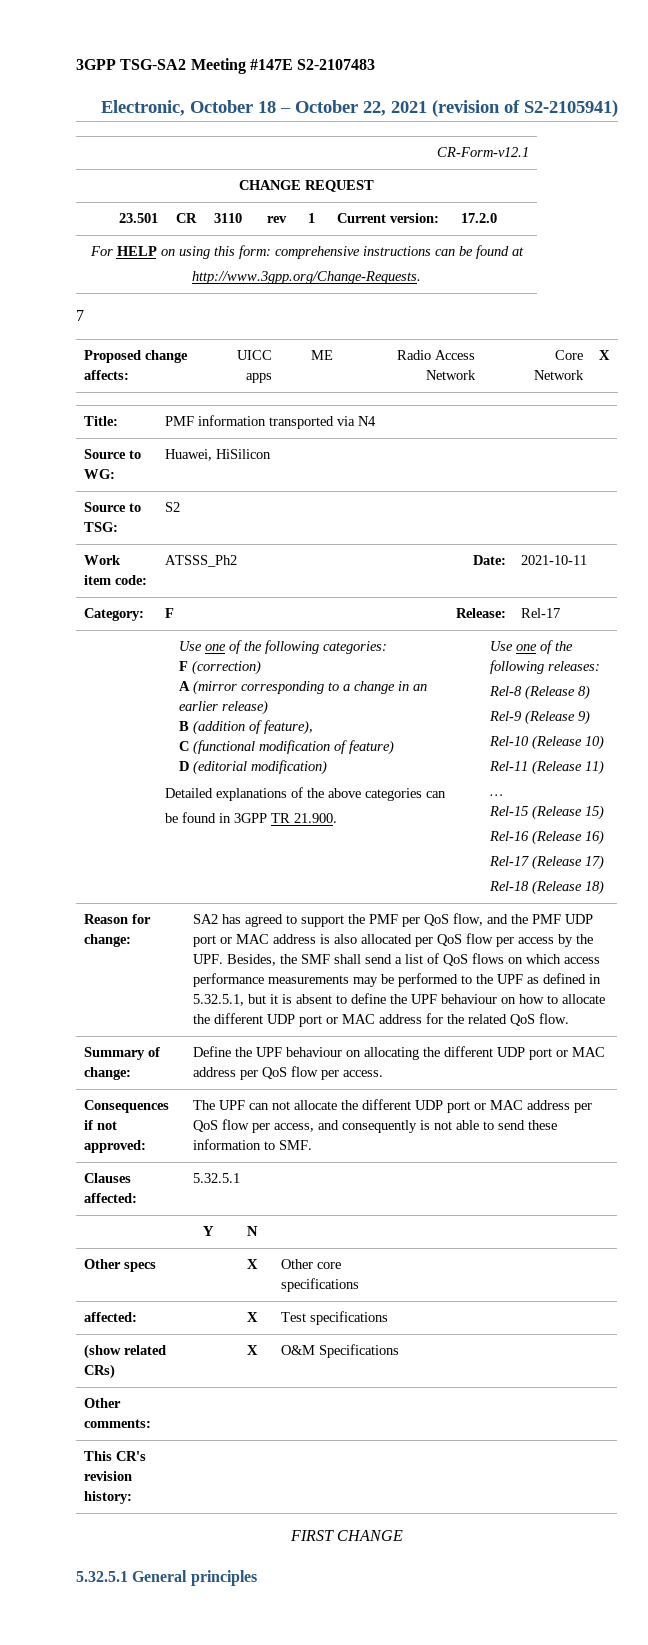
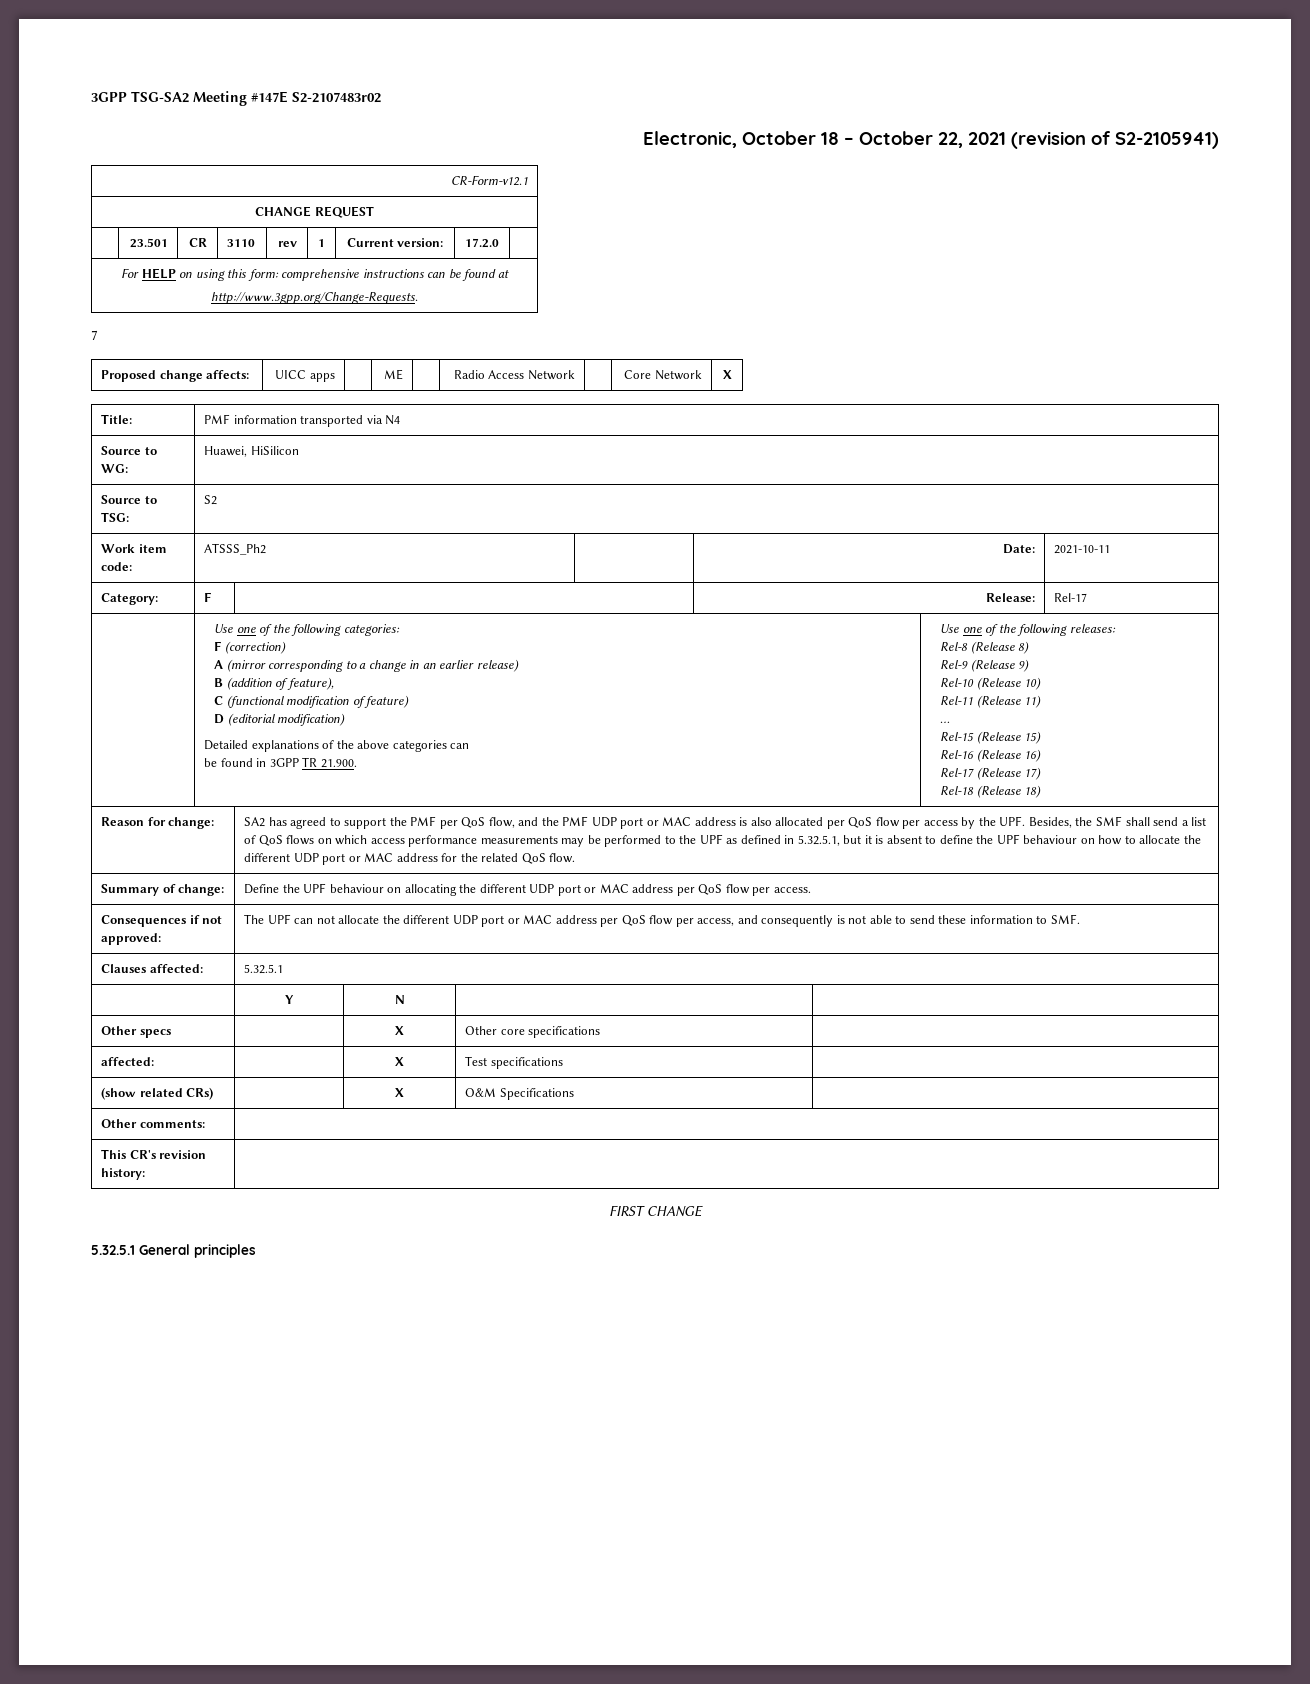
- 3GPP TSG-SA2 Meeting #147E S2-2107483
+ 3GPP TSG-SA2 Meeting #147E S2-2107483r02

